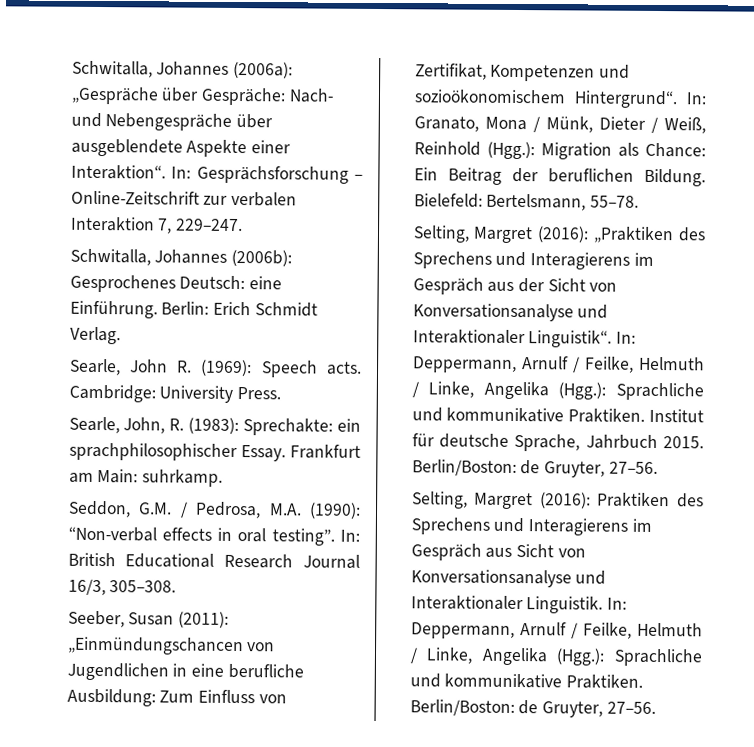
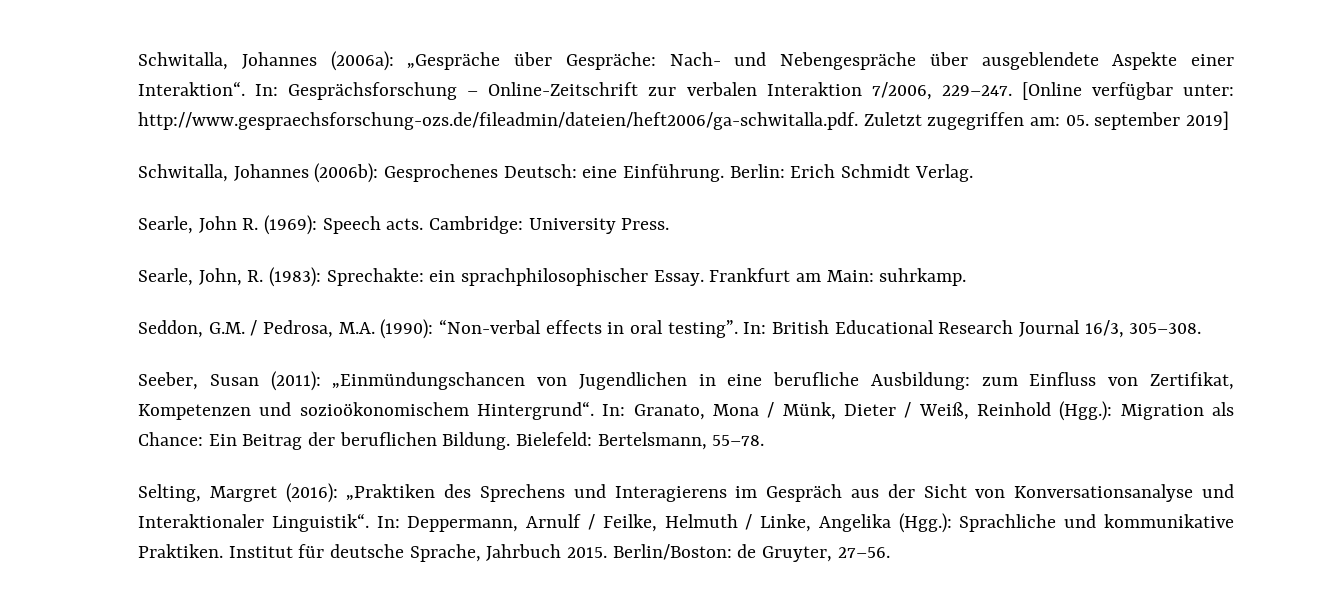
- In: Gesprächsforschung – Online-Zeitschrift zur verbalen Interaktion 7, 229–247.
+ In: Gesprächsforschung – Online-Zeitschrift zur verbalen Interaktion 7/2006, 229–247. [Online verfügbar unter: http://www.gespraechsforschung-ozs.de/fileadmin/dateien/heft2006/ga-schwitalla.pdf. Zuletzt zugegriffen am: 05. september 2019]
- Seeber, Susan (2011): „Einmündungschancen von Jugendlichen in eine berufliche Ausbildung: Zum Einfluss von Zertifikat, Kompetenzen und sozioökonomischem Hintergrund“.
+ Seeber, Susan (2011): „Einmündungschancen von Jugendlichen in eine berufliche Ausbildung: zum Einfluss von Zertifikat, Kompetenzen und sozioökonomischem Hintergrund“.
- Selting, Margret (2016): Praktiken des Sprechens und Interagierens im Gespräch aus Sicht von Konversationsanalyse und Interaktionaler Linguistik. In: Deppermann, Arnulf / Feilke, Helmuth / Linke, Angelika (Hgg.): Sprachliche und kommunikative Praktiken. Berlin/Boston: de Gruyter, 27–56.

